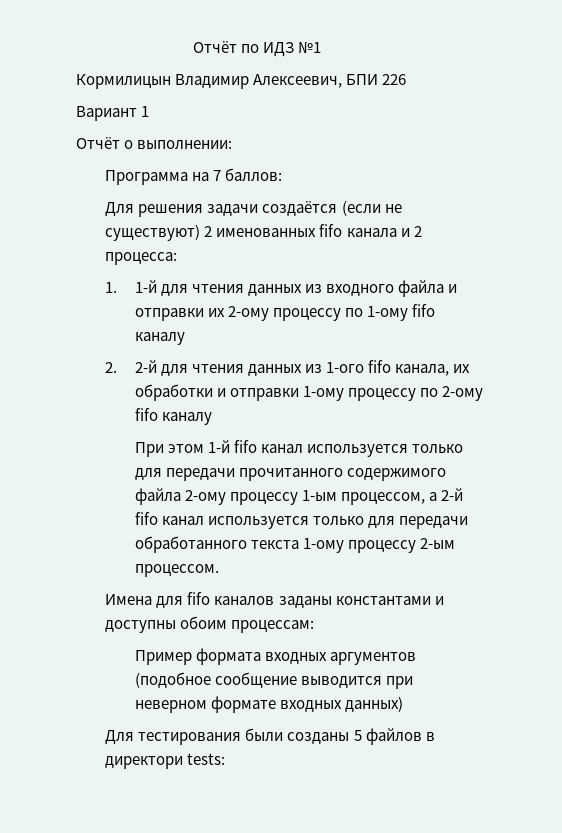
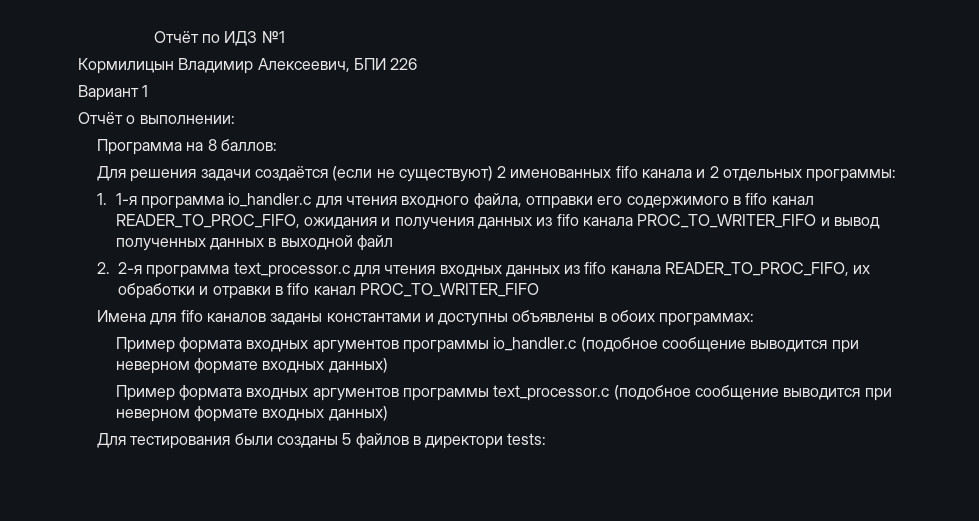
- Программа на 7 баллов:
+ Программа на 8 баллов:
- Для решения задачи создаётся (если не существуют) 2 именованных fifo канала и 2 процесса:
+ Для решения задачи создаётся (если не существуют) 2 именованных fifo канала и 2 отдельных программы:
- 1. 1-й для чтения данных из входного файла и отправки их 2-ому процессу по 1-ому fifo каналу
- 2. 2-й для чтения данных из 1-ого fifo канала, их обработки и отправки 1-ому процессу по 2-ому fifo каналу
- При этом 1-й fifo канал используется только для передачи прочитанного содержимого файла 2-ому процессу 1-ым процессом, а 2-й fifo канал используется только для передачи обработанного текста 1-ому процессу 2-ым процессом.
+ 1. 1-я программа io_handler.c для чтения входного файла, отправки его содержимого в fifo канал READER_TO_PROC_FIFO, ожидания и получения данных из fifo канала PROC_TO_WRITER_FIFO и вывод полученных данных в выходной файл
+ 2. 2-я программа text_processor.c для чтения входных данных из fifo канала READER_TO_PROC_FIFO, их обработки и отравки в fifo канал PROC_TO_WRITER_FIFO
- Имена для fifo каналов заданы константами и доступны обоим процессам:
- Пример формата входных аргументов (подобное сообщение выводится при неверном формате входных данных)
+ Имена для fifo каналов заданы константами и доступны объявлены в обоих программах:
+ Пример формата входных аргументов программы io_handler.c (подобное сообщение выводится при неверном формате входных данных)
+ Пример формата входных аргументов программы text_processor.c (подобное сообщение выводится при неверном формате входных данных)

